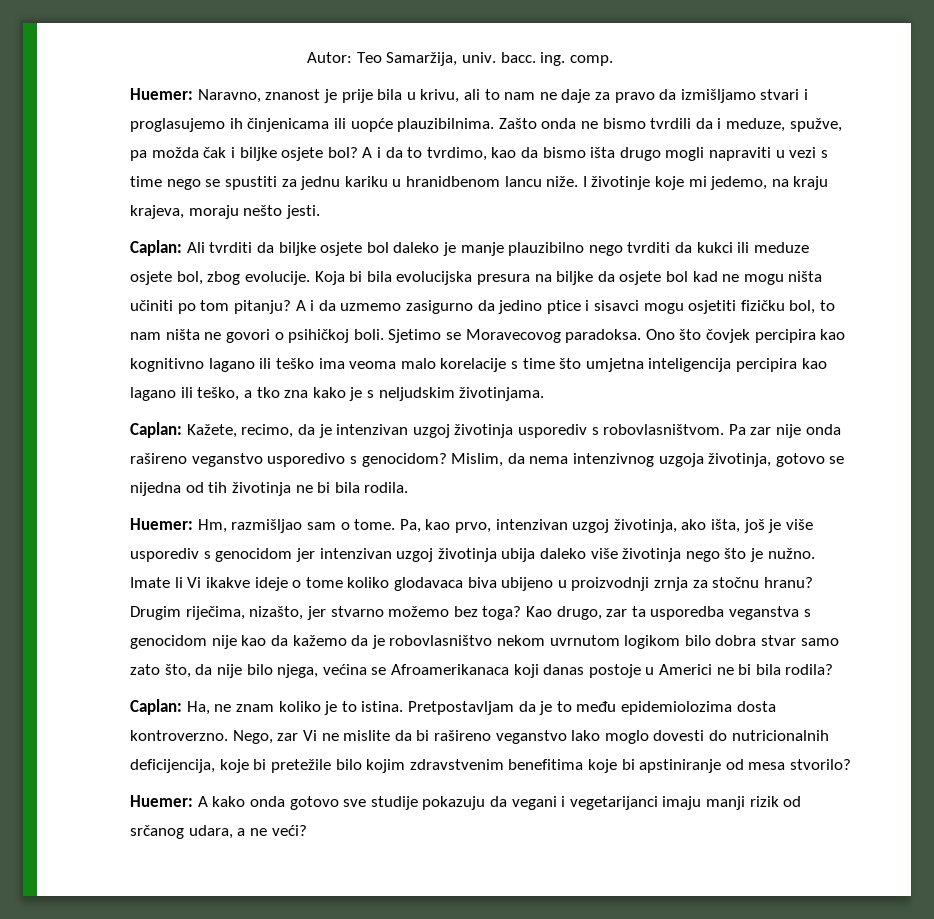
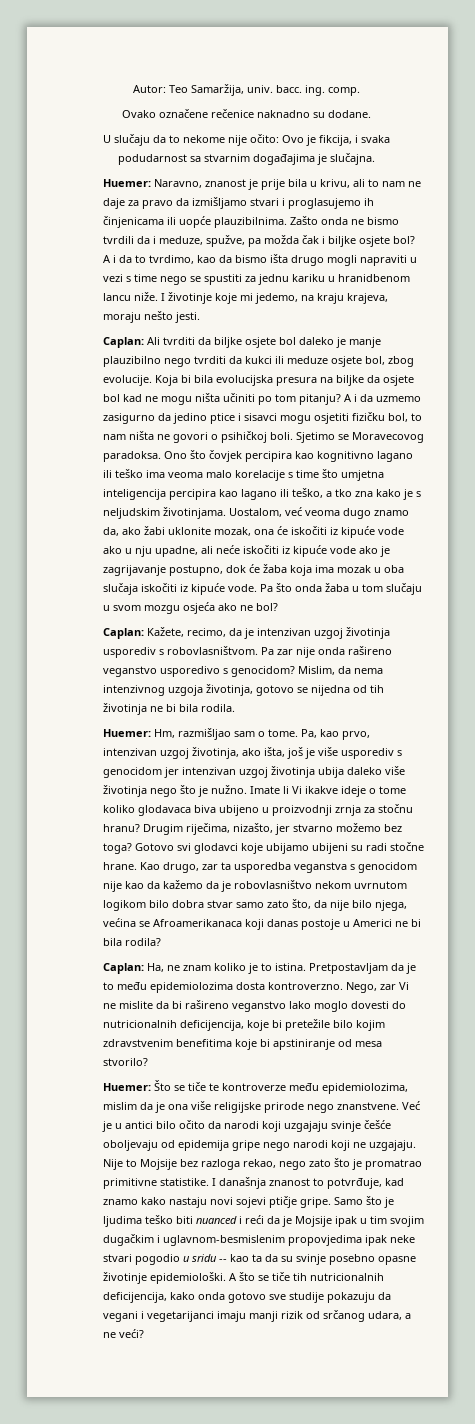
+ Ovako označene rečenice naknadno su dodane.
+ U slučaju da to nekome nije očito: Ovo je fikcija, i svaka podudarnost sa stvarnim događajima je slučajna.
+ Uostalom, već veoma dugo znamo da, ako žabi uklonite mozak, ona će iskočiti iz kipuće vode ako u nju upadne, ali neće iskočiti iz kipuće vode ako je zagrijavanje postupno, dok će žaba koja ima mozak u oba slučaja iskočiti iz kipuće vode. Pa što onda žaba u tom slučaju u svom mozgu osjeća ako ne bol?
+ Gotovo svi glodavci koje ubijamo ubijeni su radi stočne hrane.
- Huemer: A kako onda gotovo sve studije pokazuju da vegani i vegetarijanci imaju manji rizik od srčanog udara, a ne veći?
+ Huemer: Što se tiče te kontroverze među epidemiolozima, mislim da je ona više religijske prirode nego znanstvene. Već je u antici bilo očito da narodi koji uzgajaju svinje češće oboljevaju od epidemija gripe nego narodi koji ne uzgajaju. Nije to Mojsije bez razloga rekao, nego zato što je promatrao primitivne statistike. I današnja znanost to potvrđuje, kad znamo kako nastaju novi sojevi ptičje gripe. Samo što je ljudima teško biti nuanced i reći da je Mojsije ipak u tim svojim dugačkim i uglavnom-besmislenim propovjedima ipak neke stvari pogodio u sridu -- kao ta da su svinje posebno opasne životinje epidemiološki. A što se tiče tih nutricionalnih deficijencija, kako onda gotovo sve studije pokazuju da vegani i vegetarijanci imaju manji rizik od srčanog udara, a ne veći?

